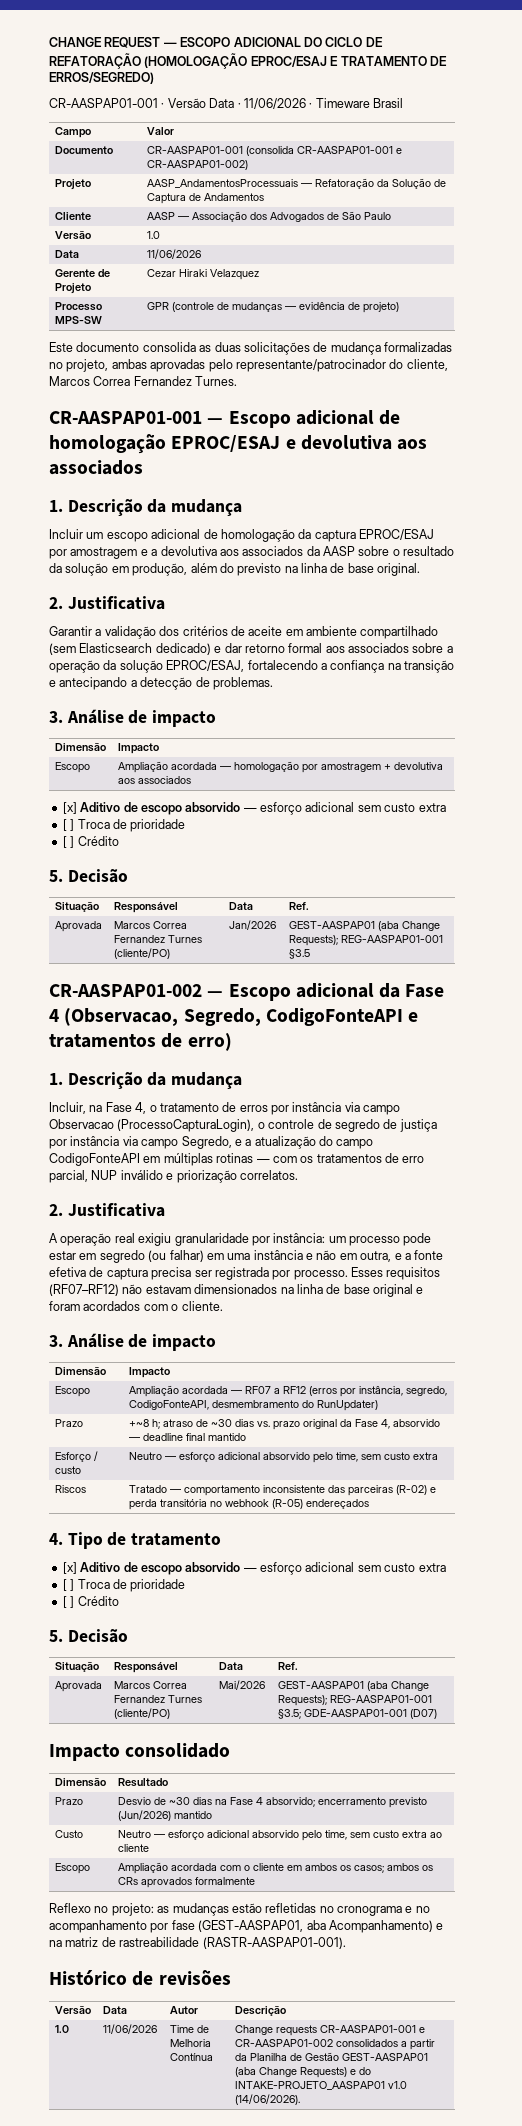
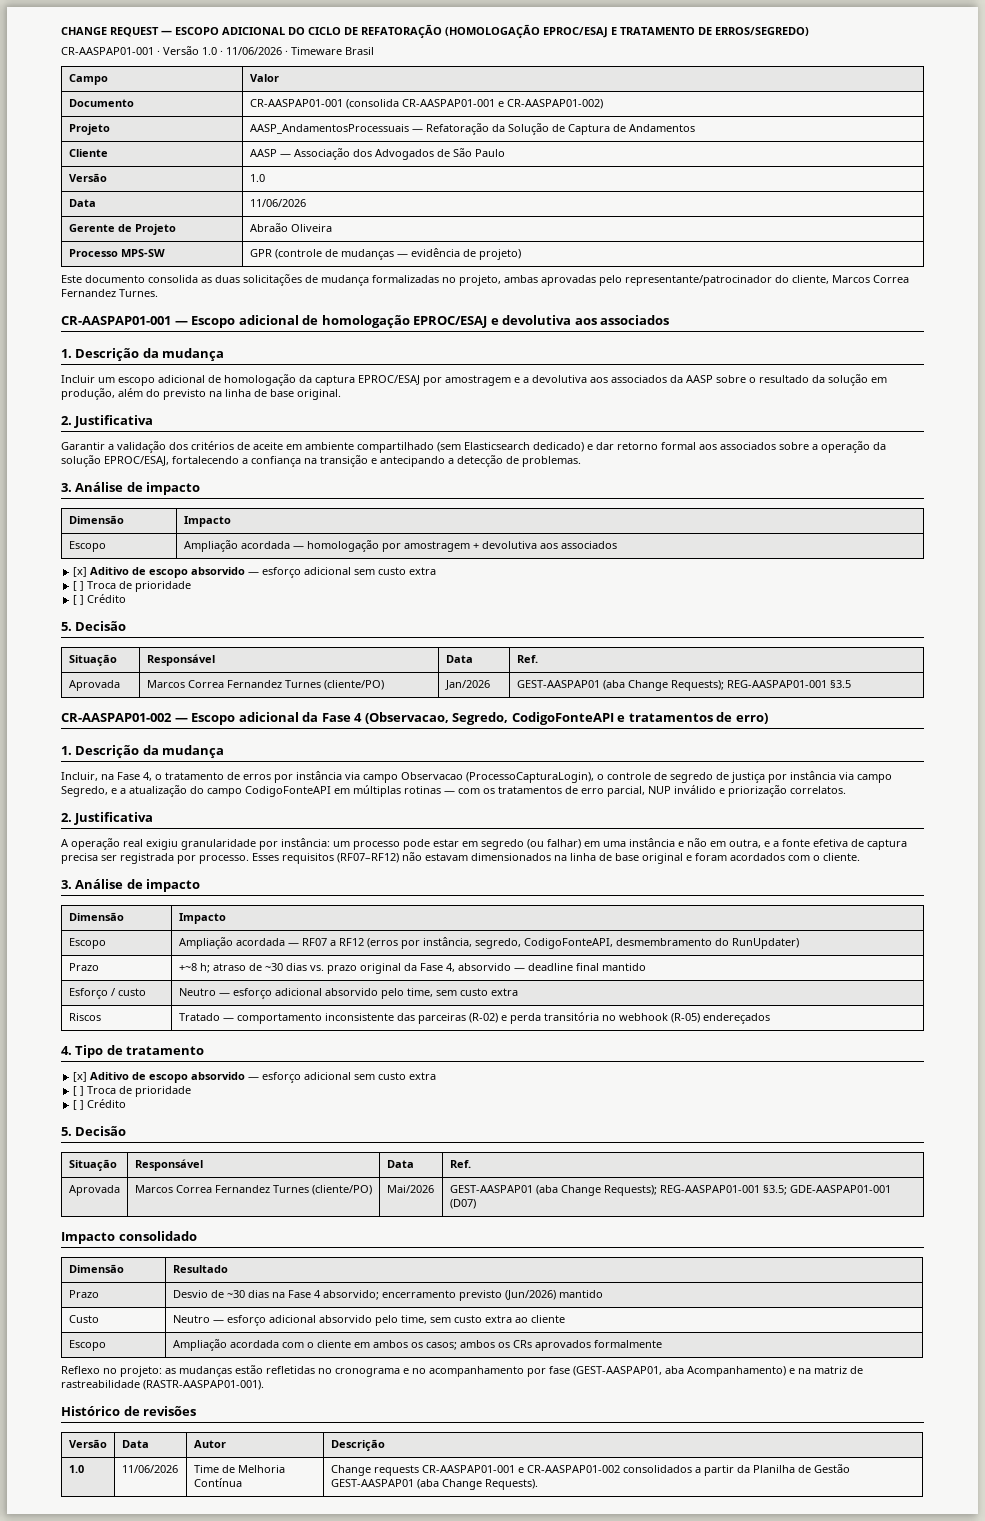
- CR-AASPAP01-001 · Versão Data · 11/06/2026 · Timeware Brasil
+ CR-AASPAP01-001 · Versão 1.0 · 11/06/2026 · Timeware Brasil
- Gerente de Projeto | Cezar Hiraki Velazquez
+ Gerente de Projeto | Abraão Oliveira
- 1.0 | 11/06/2026 | Time de Melhoria Contínua | Change requests CR-AASPAP01-001 e CR-AASPAP01-002 consolidados a partir da Planilha de Gestão GEST-AASPAP01 (aba Change Requests) e do INTAKE-PROJETO_AASPAP01 v1.0 (14/06/2026).
+ 1.0 | 11/06/2026 | Time de Melhoria Contínua | Change requests CR-AASPAP01-001 e CR-AASPAP01-002 consolidados a partir da Planilha de Gestão GEST-AASPAP01 (aba Change Requests).

